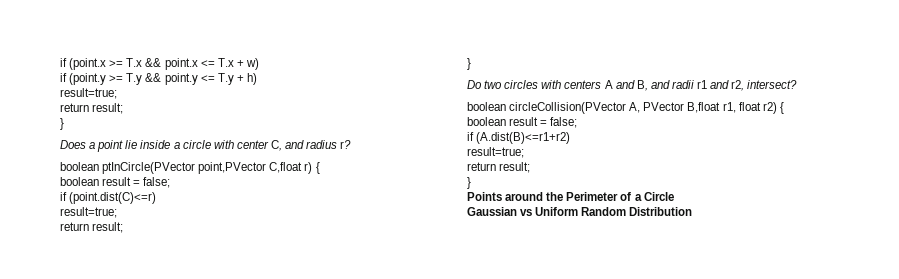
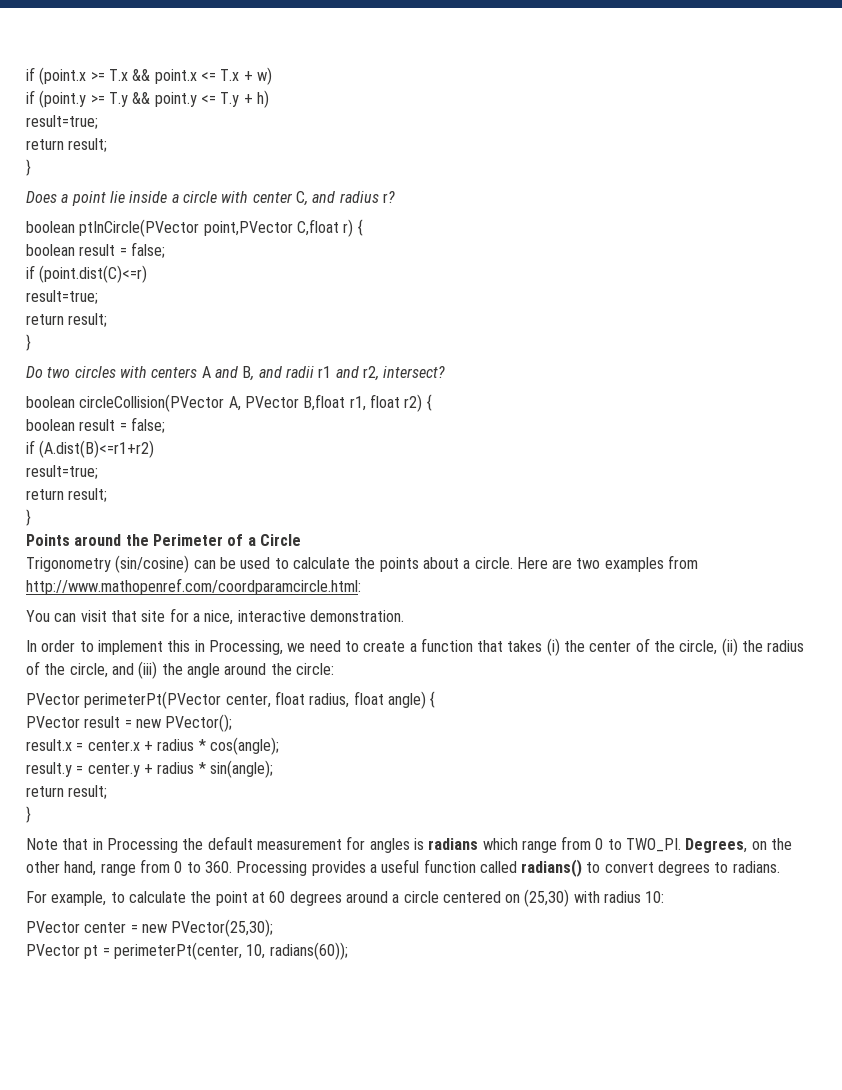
- Gaussian vs Uniform Random Distribution
+ Trigonometry (sin/cosine) can be used to calculate the points about a circle. Here are two examples from http://www.mathopenref.com/coordparamcircle.html:
+ You can visit that site for a nice, interactive demonstration.
+ In order to implement this in Processing, we need to create a function that takes (i) the center of the circle, (ii) the radius of the circle, and (iii) the angle around the circle:
+ PVector perimeterPt(PVector center, float radius, float angle) {
+ PVector result = new PVector();
+ result.x = center.x + radius * cos(angle);
+ result.y = center.y + radius * sin(angle);
+ return result;
+ }
+ Note that in Processing the default measurement for angles is radians which range from 0 to TWO_PI. Degrees, on the other hand, range from 0 to 360. Processing provides a useful function called radians() to convert degrees to radians.
+ For example, to calculate the point at 60 degrees around a circle centered on (25,30) with radius 10:
+ PVector center = new PVector(25,30);
+ PVector pt = perimeterPt(center, 10, radians(60));

